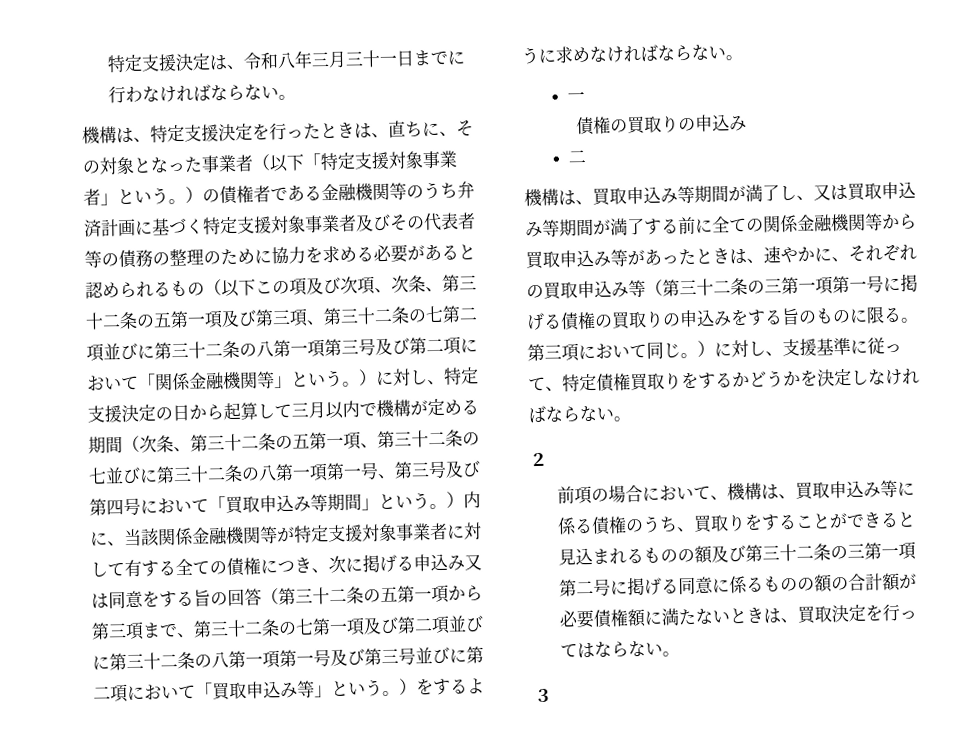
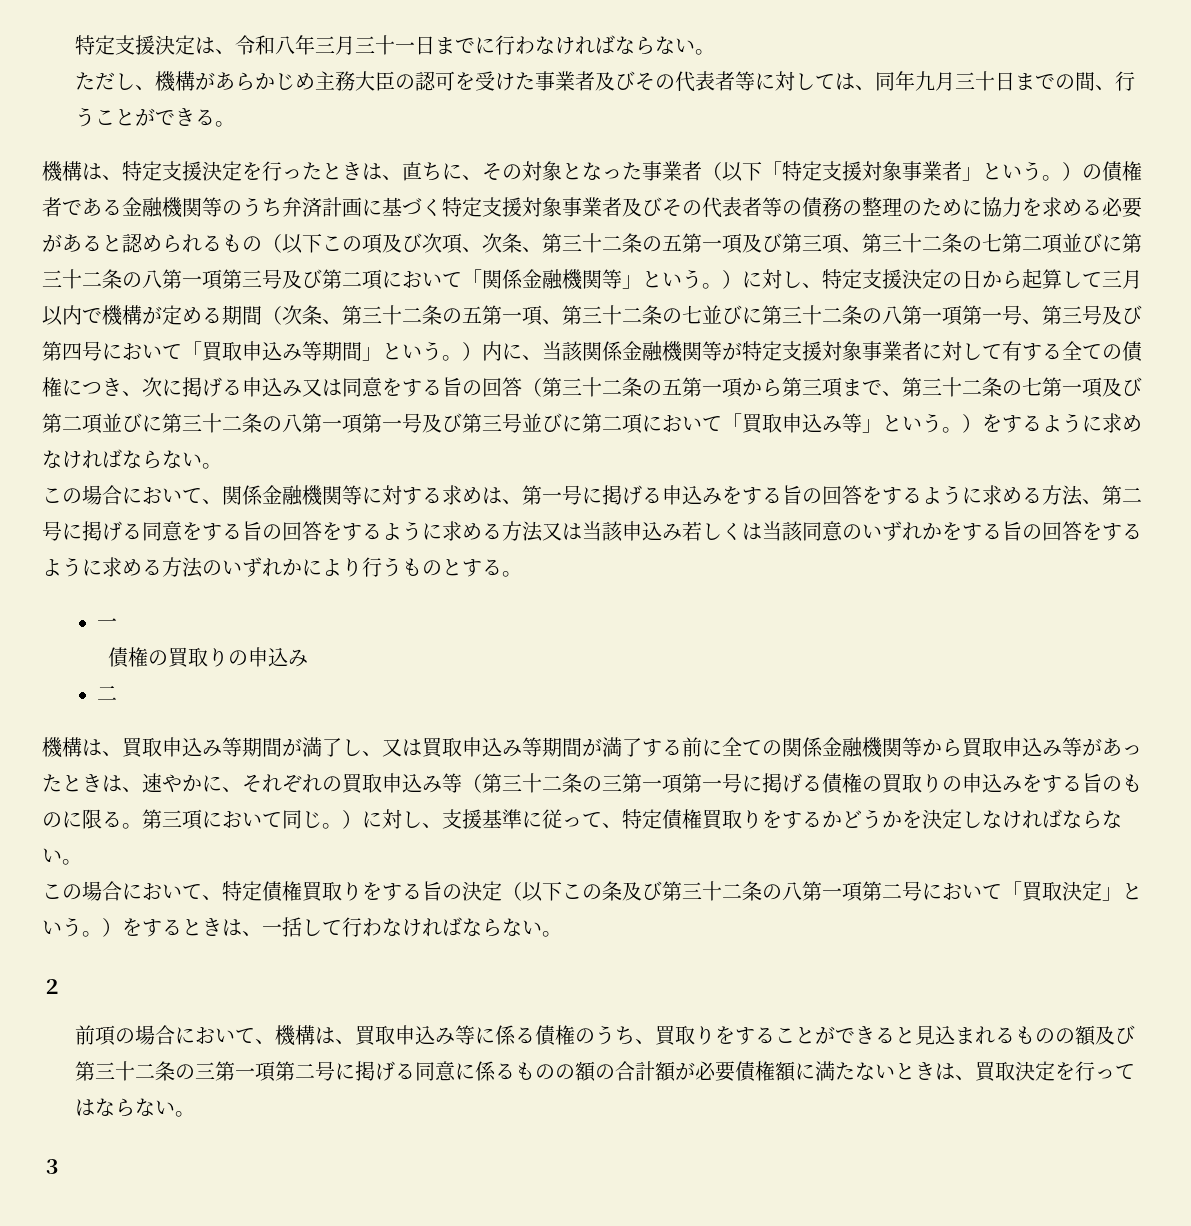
+ ただし、機構があらかじめ主務大臣の認可を受けた事業者及びその代表者等に対しては、同年九月三十日までの間、行うことができる。
+ この場合において、関係金融機関等に対する求めは、第一号に掲げる申込みをする旨の回答をするように求める方法、第二号に掲げる同意をする旨の回答をするように求める方法又は当該申込み若しくは当該同意のいずれかをする旨の回答をするように求める方法のいずれかにより行うものとする。
+ この場合において、特定債権買取りをする旨の決定（以下この条及び第三十二条の八第一項第二号において「買取決定」という。）をするときは、一括して行わなければならない。

